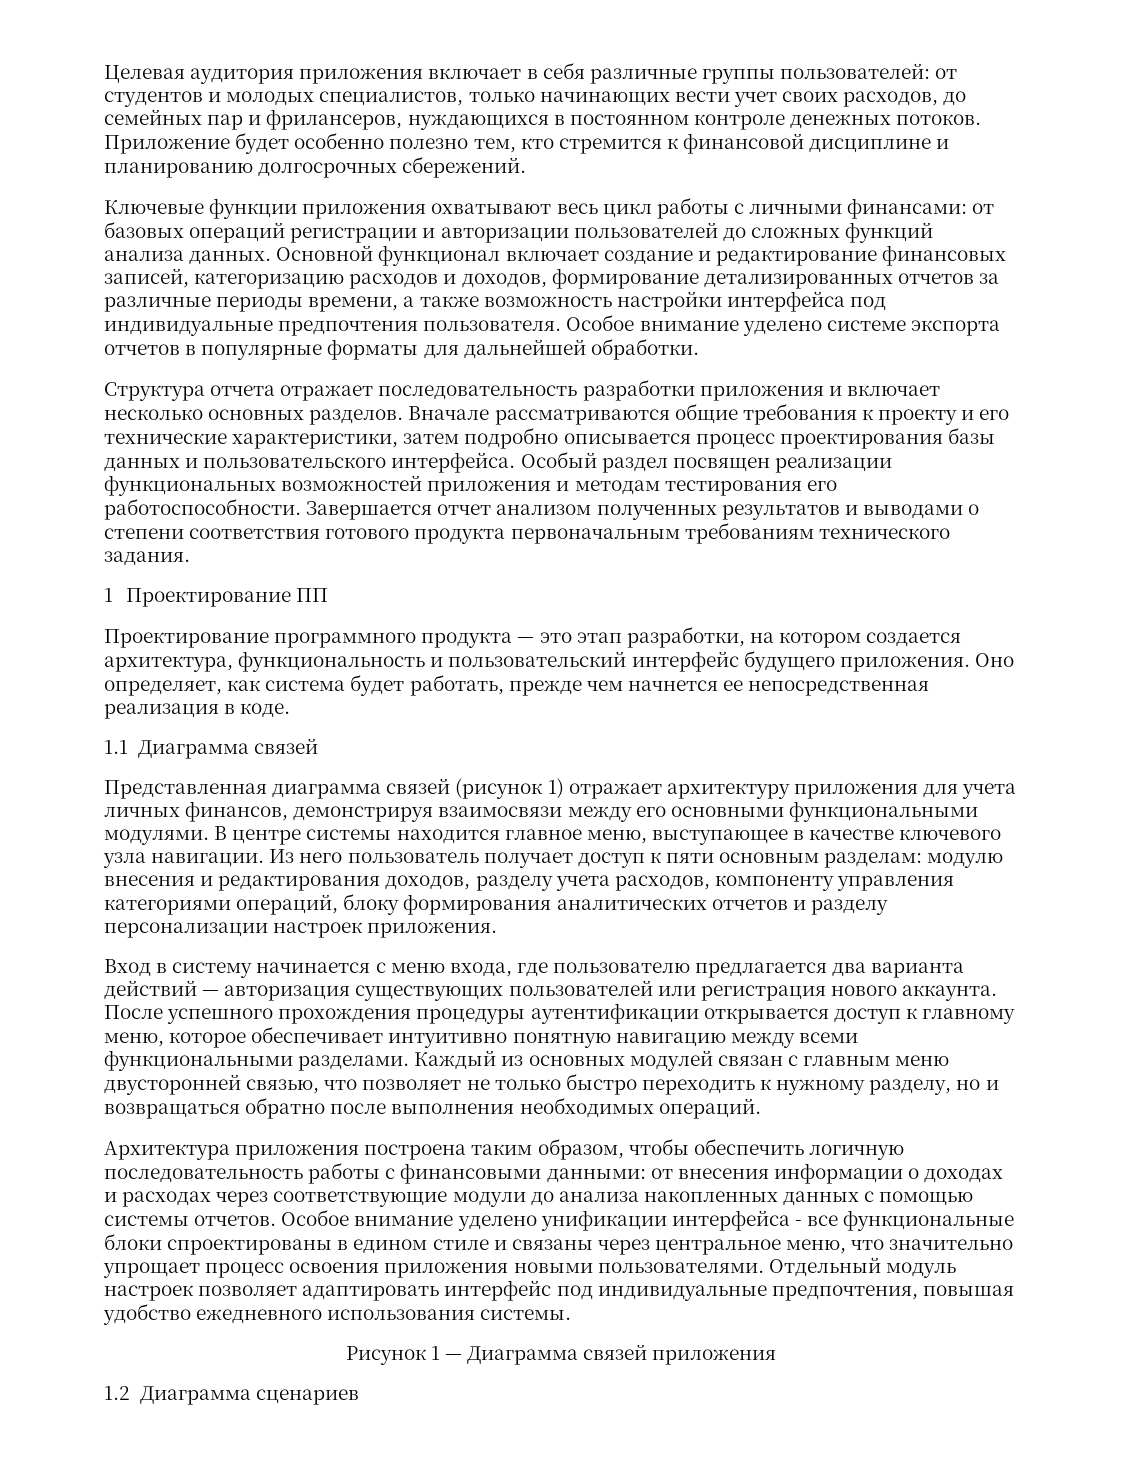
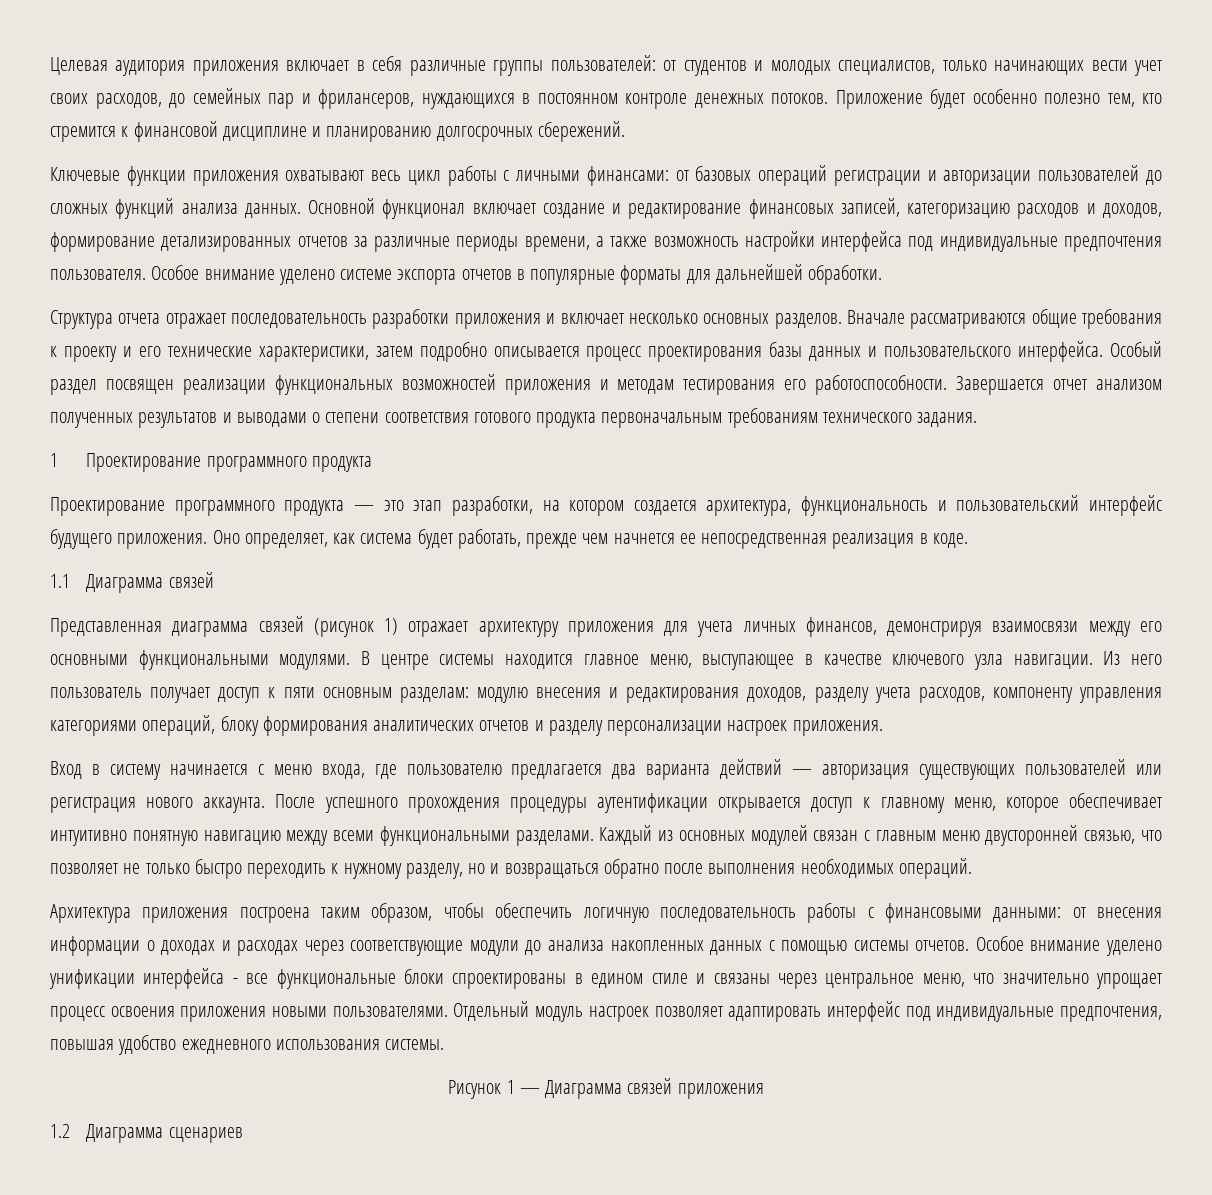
- 1 Проектирование ПП
+ 1 Проектирование программного продукта

